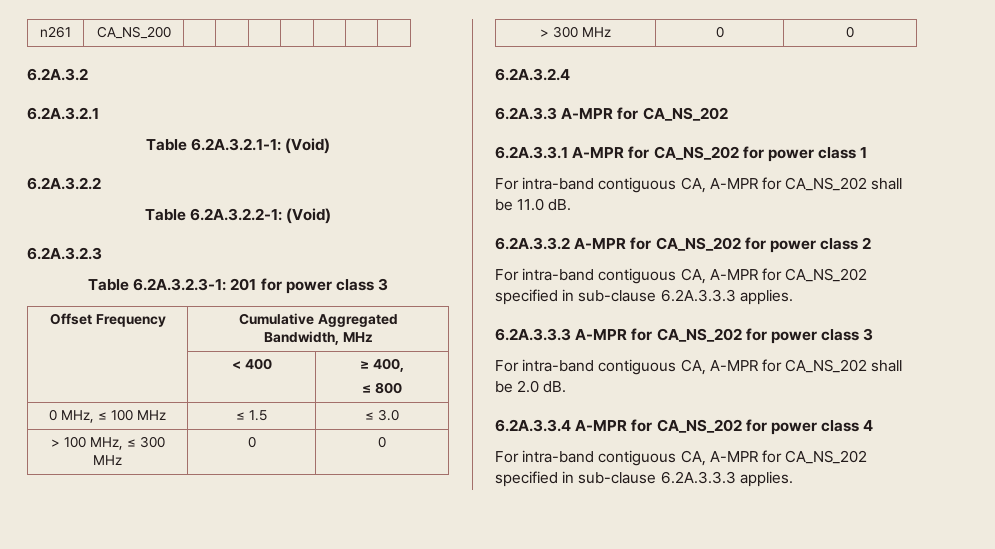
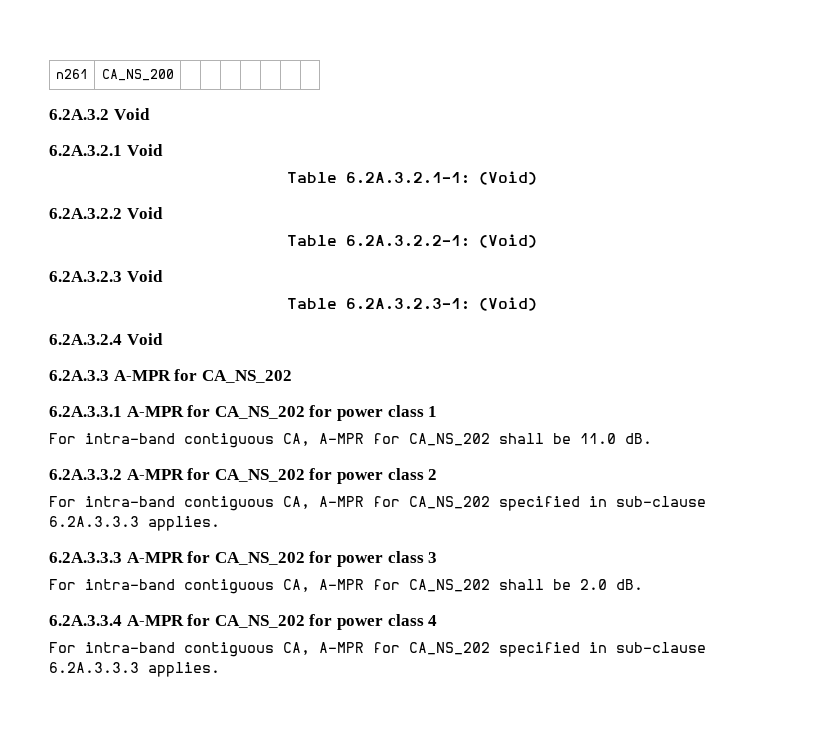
- 6.2A.3.2
+ 6.2A.3.2 Void
- 6.2A.3.2.1
+ 6.2A.3.2.1 Void
- 6.2A.3.2.2
+ 6.2A.3.2.2 Void
- 6.2A.3.2.3
+ 6.2A.3.2.3 Void
- Table 6.2A.3.2.3-1: 201 for power class 3
- Offset Frequency | Cumulative Aggregated Bandwidth, MHz
- | < 400 | ≥ 400,
- ≤ 800
- 0 MHz, ≤ 100 MHz | ≤ 1.5 | ≤ 3.0
- > 100 MHz, ≤ 300 MHz | 0 | 0
- > 300 MHz | 0 | 0
+ Table 6.2A.3.2.3-1: (Void)
- 6.2A.3.2.4
+ 6.2A.3.2.4 Void

